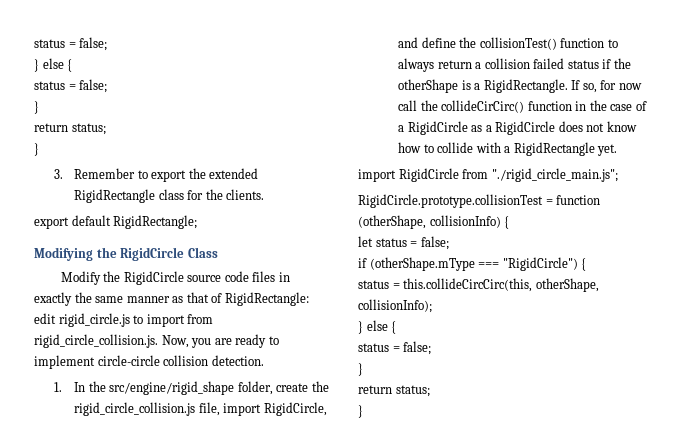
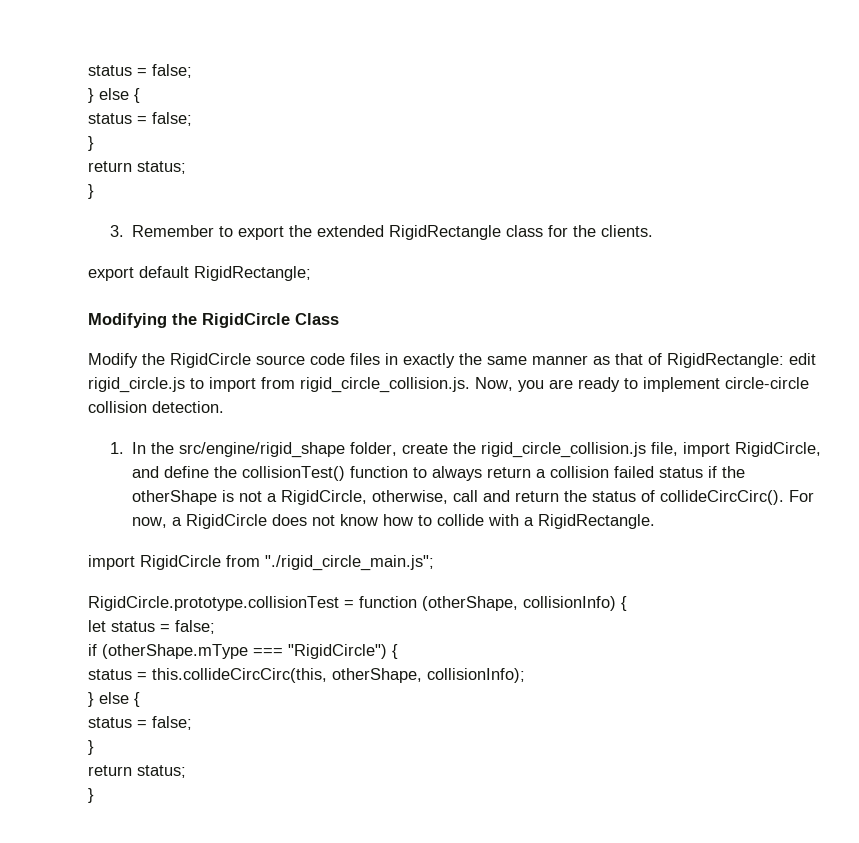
- 1. In the src/engine/rigid_shape folder, create the rigid_circle_collision.js file, import RigidCircle, and define the collisionTest() function to always return a collision failed status if the otherShape is a RigidRectangle. If so, for now call the collideCirCirc() function in the case of a RigidCircle as a RigidCircle does not know how to collide with a RigidRectangle yet.
+ 1. In the src/engine/rigid_shape folder, create the rigid_circle_collision.js file, import RigidCircle, and define the collisionTest() function to always return a collision failed status if the otherShape is not a RigidCircle, otherwise, call and return the status of collideCircCirc(). For now, a RigidCircle does not know how to collide with a RigidRectangle.

